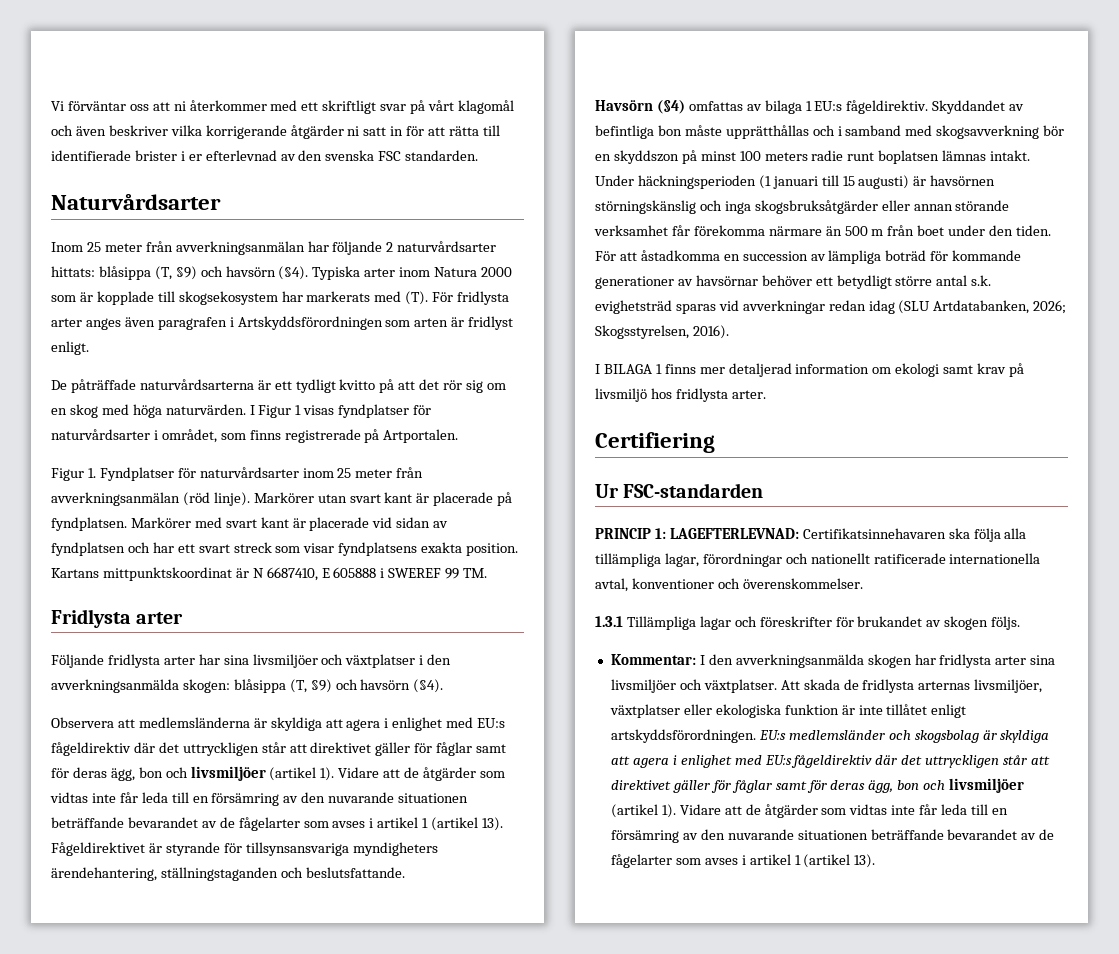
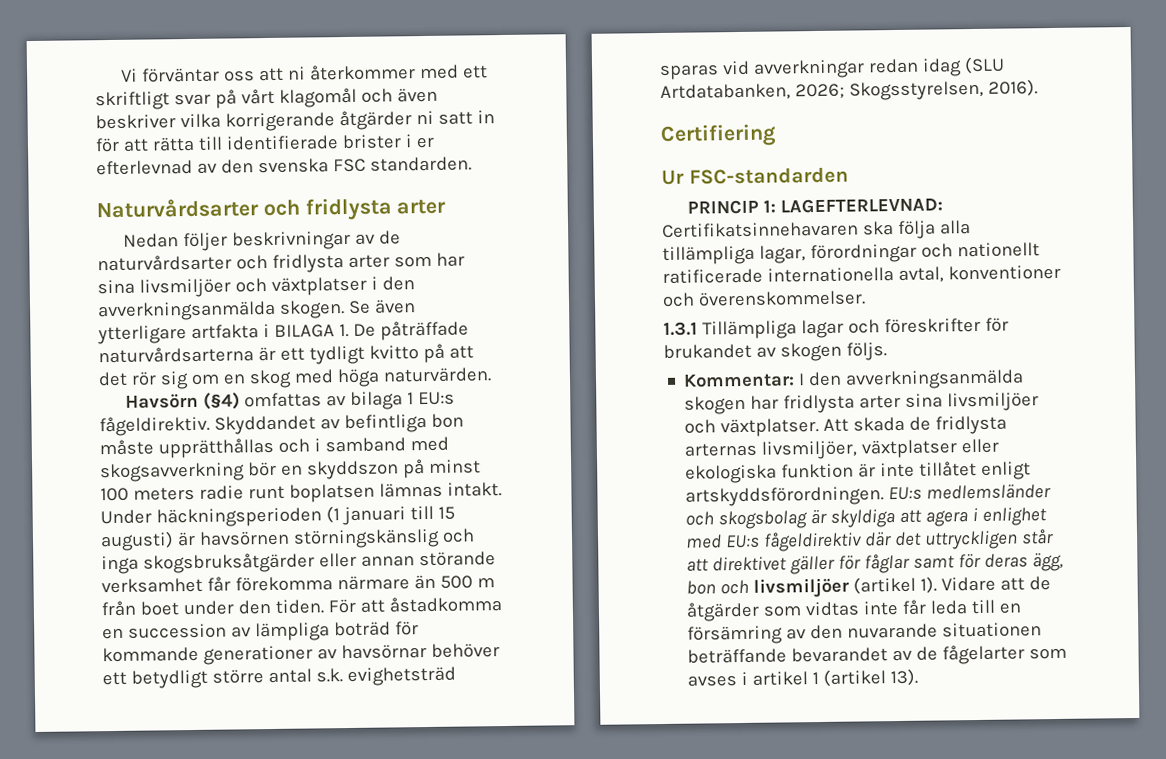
- Naturvårdsarter
- Inom 25 meter från avverkningsanmälan har följande 2 naturvårdsarter hittats: blåsippa (T, §9) och havsörn (§4). Typiska arter inom Natura 2000 som är kopplade till skogsekosystem har markerats med (T). För fridlysta arter anges även paragrafen i Artskyddsförordningen som arten är fridlyst enligt.
- De påträffade naturvårdsarterna är ett tydligt kvitto på att det rör sig om en skog med höga naturvärden. I Figur 1 visas fyndplatser för naturvårdsarter i området, som finns registrerade på Artportalen.
- Figur 1. Fyndplatser för naturvårdsarter inom 25 meter från avverkningsanmälan (röd linje). Markörer utan svart kant är placerade på fyndplatsen. Markörer med svart kant är placerade vid sidan av fyndplatsen och har ett svart streck som visar fyndplatsens exakta position. Kartans mittpunktskoordinat är N 6687410, E 605888 i SWEREF 99 TM.
- Fridlysta arter
- Följande fridlysta arter har sina livsmiljöer och växtplatser i den avverkningsanmälda skogen: blåsippa (T, §9) och havsörn (§4).
- Observera att medlemsländerna är skyldiga att agera i enlighet med EU:s fågeldirektiv där det uttryckligen står att direktivet gäller för fåglar samt för deras ägg, bon och livsmiljöer (artikel 1). Vidare att de åtgärder som vidtas inte får leda till en försämring av den nuvarande situationen beträffande bevarandet av de fågelarter som avses i artikel 1 (artikel 13). Fågeldirektivet är styrande för tillsynsansvariga myndigheters ärendehantering, ställningstaganden och beslutsfattande.
+ Naturvårdsarter och fridlysta arter
+ Nedan följer beskrivningar av de naturvårdsarter och fridlysta arter som har sina livsmiljöer och växtplatser i den avverkningsanmälda skogen. Se även ytterligare artfakta i BILAGA 1. De påträffade naturvårdsarterna är ett tydligt kvitto på att det rör sig om en skog med höga naturvärden.
- I BILAGA 1 finns mer detaljerad information om ekologi samt krav på livsmiljö hos fridlysta arter.

